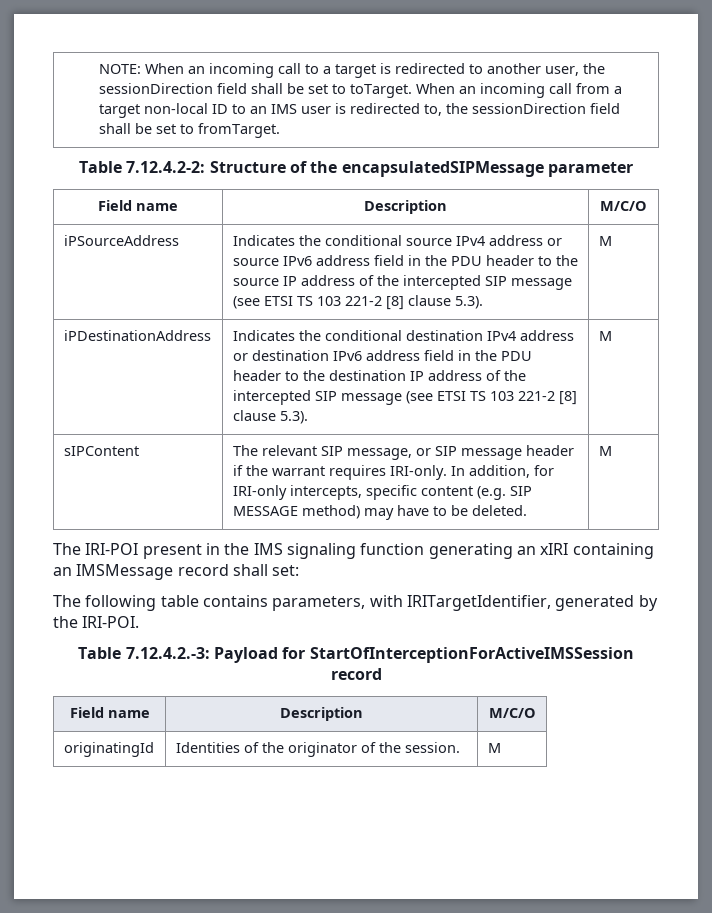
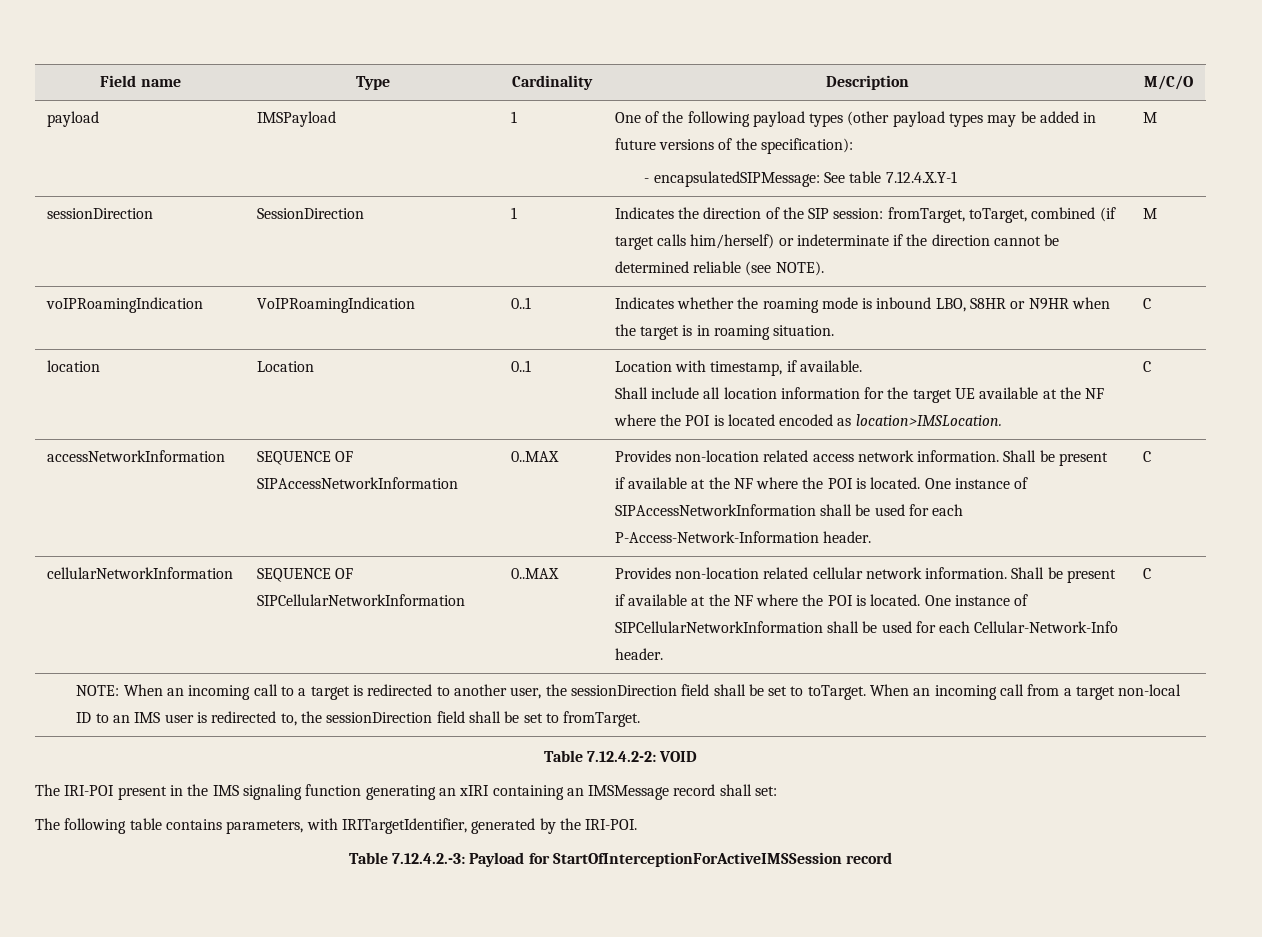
+ Field name | Type | Cardinality | Description | M/C/O
+ payload | IMSPayload | 1 | One of the following payload types (other payload types may be added in future versions of the specification):
+ - encapsulatedSIPMessage: See table 7.12.4.X.Y-1 | M
+ sessionDirection | SessionDirection | 1 | Indicates the direction of the SIP session: fromTarget, toTarget, combined (if target calls him/herself) or indeterminate if the direction cannot be determined reliable (see NOTE). | M
+ voIPRoamingIndication | VoIPRoamingIndication | 0..1 | Indicates whether the roaming mode is inbound LBO, S8HR or N9HR when the target is in roaming situation. | C
+ location | Location | 0..1 | Location with timestamp, if available.
+ Shall include all location information for the target UE available at the NF where the POI is located encoded as location>IMSLocation. | C
+ accessNetworkInformation | SEQUENCE OF SIPAccessNetworkInformation | 0..MAX | Provides non-location related access network information. Shall be present if available at the NF where the POI is located. One instance of SIPAccessNetworkInformation shall be used for each P-Access-Network-Information header. | C
+ cellularNetworkInformation | SEQUENCE OF SIPCellularNetworkInformation | 0..MAX | Provides non-location related cellular network information. Shall be present if available at the NF where the POI is located. One instance of SIPCellularNetworkInformation shall be used for each Cellular-Network-Info header. | C
- Table 7.12.4.2-2: Structure of the encapsulatedSIPMessage parameter
- Field name | Description | M/C/O
- iPSourceAddress | Indicates the conditional source IPv4 address or source IPv6 address field in the PDU header to the source IP address of the intercepted SIP message (see ETSI TS 103 221-2 [8] clause 5.3). | M
- iPDestinationAddress | Indicates the conditional destination IPv4 address or destination IPv6 address field in the PDU header to the destination IP address of the intercepted SIP message (see ETSI TS 103 221-2 [8] clause 5.3). | M
- sIPContent | The relevant SIP message, or SIP message header if the warrant requires IRI-only. In addition, for IRI-only intercepts, specific content (e.g. SIP MESSAGE method) may have to be deleted. | M
+ Table 7.12.4.2-2: VOID
  Table 7.12.4.2.-3: Payload for StartOfInterceptionForActiveIMSSession record
- Field name | Description | M/C/O
- originatingId | Identities of the originator of the session. | M

